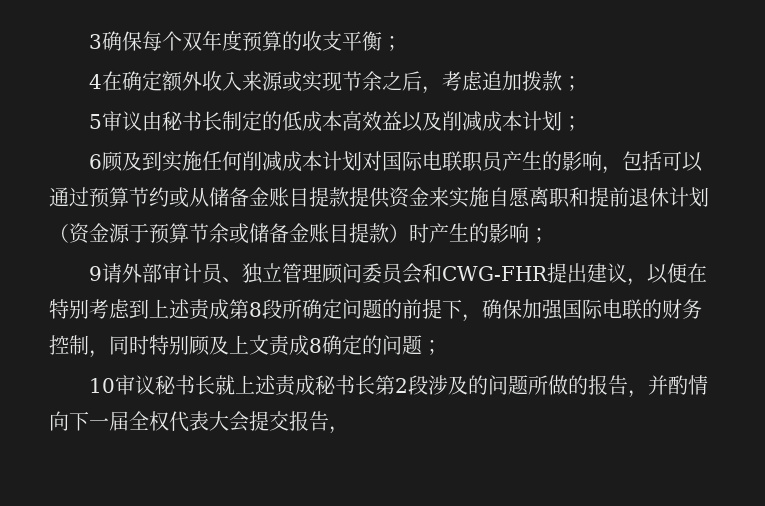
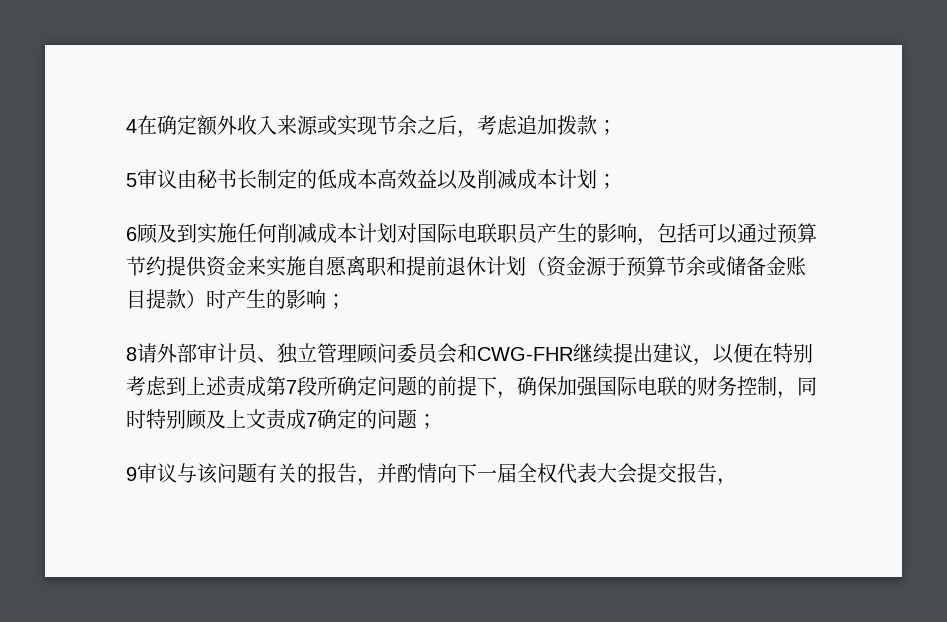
- 3确保每个双年度预算的收支平衡；
- 6顾及到实施任何削减成本计划对国际电联职员产生的影响，包括可以通过预算节约或从储备金账目提款提供资金来实施自愿离职和提前退休计划（资金源于预算节余或储备金账目提款）时产生的影响；
+ 6顾及到实施任何削减成本计划对国际电联职员产生的影响，包括可以通过预算节约提供资金来实施自愿离职和提前退休计划（资金源于预算节余或储备金账目提款）时产生的影响；
- 9请外部审计员、独立管理顾问委员会和CWG-FHR提出建议，以便在特别考虑到上述责成第8段所确定问题的前提下，确保加强国际电联的财务控制，同时特别顾及上文责成8确定的问题；
+ 8请外部审计员、独立管理顾问委员会和CWG-FHR继续提出建议，以便在特别考虑到上述责成第7段所确定问题的前提下，确保加强国际电联的财务控制，同时特别顾及上文责成7确定的问题；
- 10审议秘书长就上述责成秘书长第2段涉及的问题所做的报告，并酌情向下一届全权代表大会提交报告，
+ 9审议与该问题有关的报告，并酌情向下一届全权代表大会提交报告，

